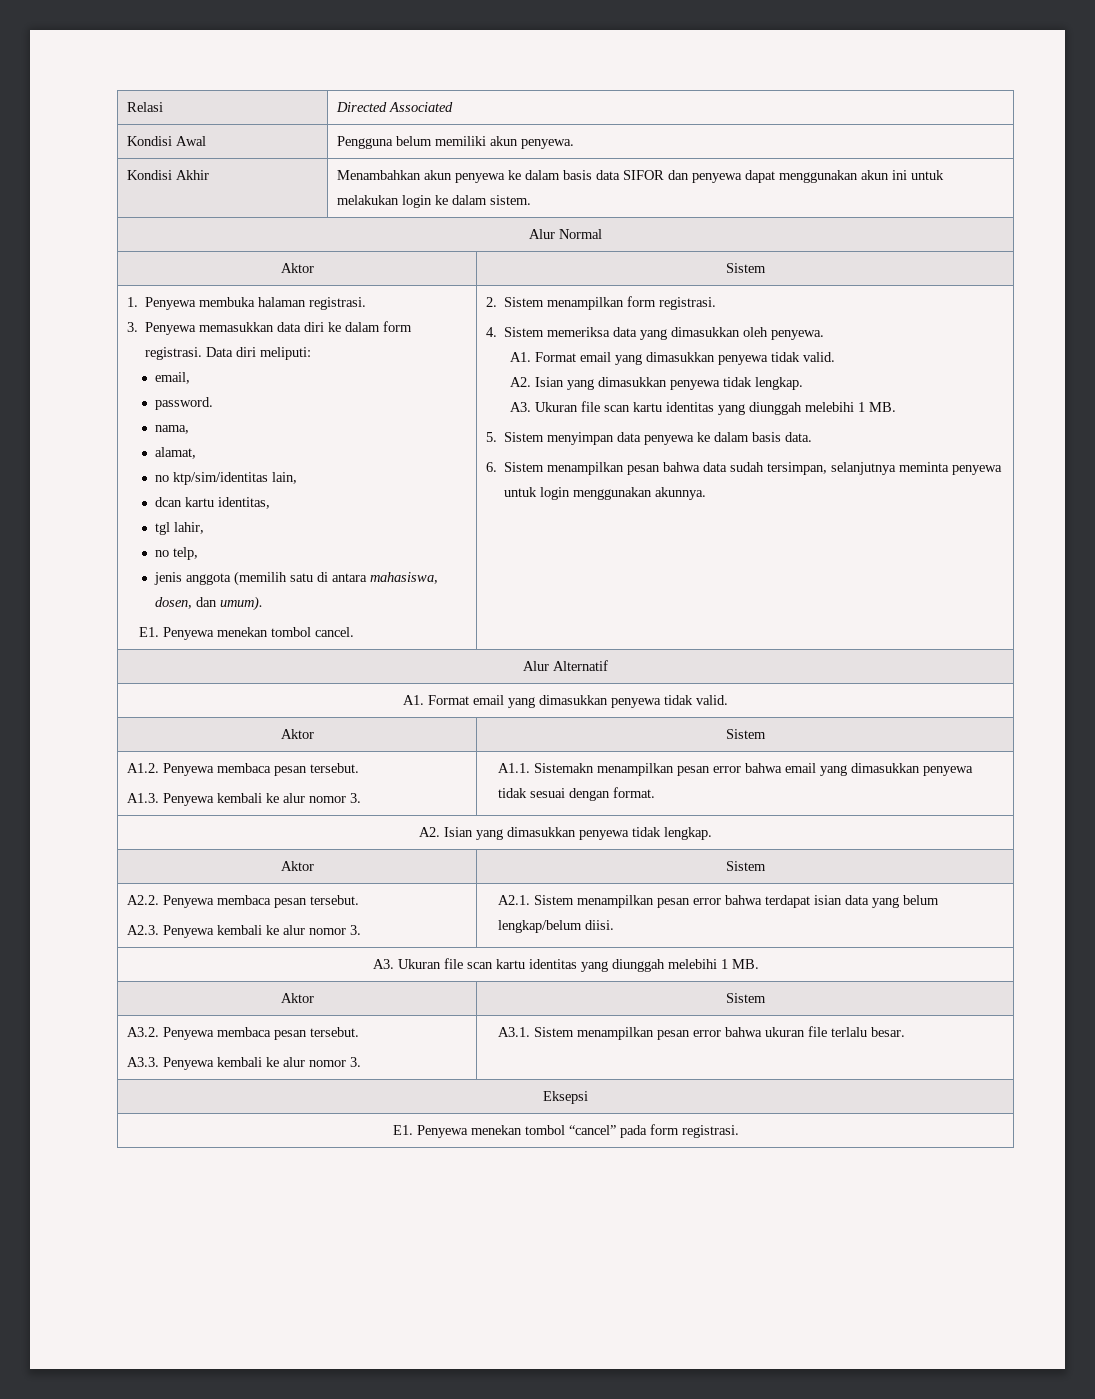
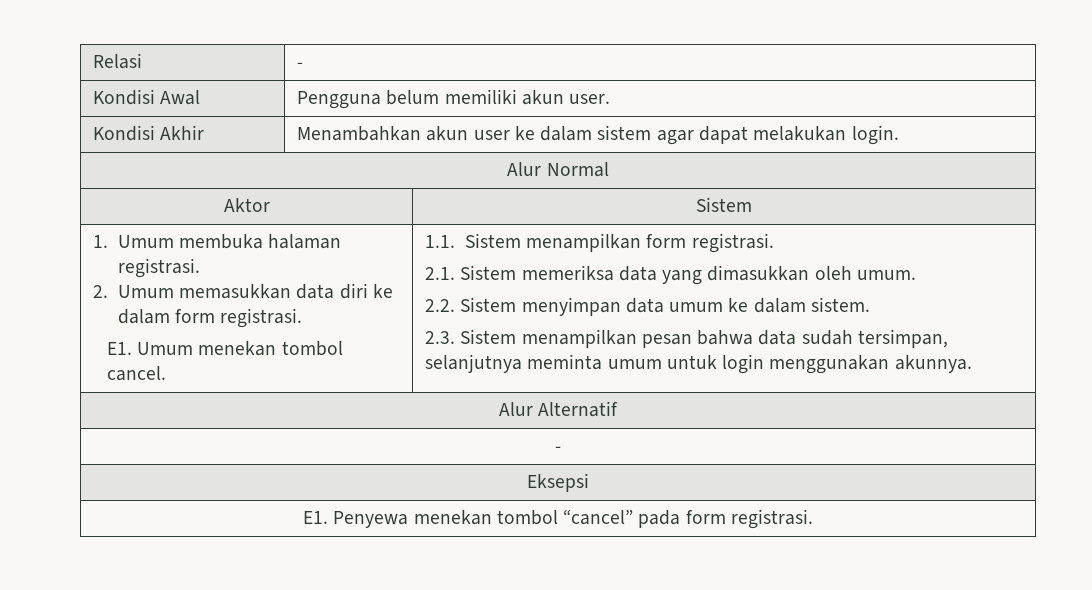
- Relasi | Directed Associated
+ Relasi | -
- Kondisi Awal | Pengguna belum memiliki akun penyewa.
+ Kondisi Awal | Pengguna belum memiliki akun user.
- Kondisi Akhir | Menambahkan akun penyewa ke dalam basis data SIFOR dan penyewa dapat menggunakan akun ini untuk melakukan login ke dalam sistem.
+ Kondisi Akhir | Menambahkan akun user ke dalam sistem agar dapat melakukan login.
- 1. Penyewa membuka halaman registrasi.
+ 1. Umum membuka halaman registrasi.
- 3. Penyewa memasukkan data diri ke dalam form registrasi. Data diri meliputi:
- email,
- password.
- nama,
- alamat,
- no ktp/sim/identitas lain,
- dcan kartu identitas,
- tgl lahir,
- no telp,
- jenis anggota (memilih satu di antara mahasiswa, dosen, dan umum).
- E1. Penyewa menekan tombol cancel.
+ 2. Umum memasukkan data diri ke dalam form registrasi.
+ E1. Umum menekan tombol cancel.
- 2. Sistem menampilkan form registrasi.
+ 1.1. Sistem menampilkan form registrasi.
- 4. Sistem memeriksa data yang dimasukkan oleh penyewa.
- A1. Format email yang dimasukkan penyewa tidak valid.
- A2. Isian yang dimasukkan penyewa tidak lengkap.
- A3. Ukuran file scan kartu identitas yang diunggah melebihi 1 MB.
- 5. Sistem menyimpan data penyewa ke dalam basis data.
- 6. Sistem menampilkan pesan bahwa data sudah tersimpan, selanjutnya meminta penyewa untuk login menggunakan akunnya.
+ 2.1. Sistem memeriksa data yang dimasukkan oleh umum.
+ 2.2. Sistem menyimpan data umum ke dalam sistem.
+ 2.3. Sistem menampilkan pesan bahwa data sudah tersimpan, selanjutnya meminta umum untuk login menggunakan akunnya.
  Alur Alternatif
- A1. Format email yang dimasukkan penyewa tidak valid.
- Aktor | Sistem
- A1.2. Penyewa membaca pesan tersebut.
- A1.3. Penyewa kembali ke alur nomor 3. | A1.1. Sistemakn menampilkan pesan error bahwa email yang dimasukkan penyewa tidak sesuai dengan format.
- A2. Isian yang dimasukkan penyewa tidak lengkap.
- Aktor | Sistem
- A2.2. Penyewa membaca pesan tersebut.
- A2.3. Penyewa kembali ke alur nomor 3. | A2.1. Sistem menampilkan pesan error bahwa terdapat isian data yang belum lengkap/belum diisi.
- A3. Ukuran file scan kartu identitas yang diunggah melebihi 1 MB.
- Aktor | Sistem
- A3.2. Penyewa membaca pesan tersebut.
- A3.3. Penyewa kembali ke alur nomor 3. | A3.1. Sistem menampilkan pesan error bahwa ukuran file terlalu besar.
+ -

